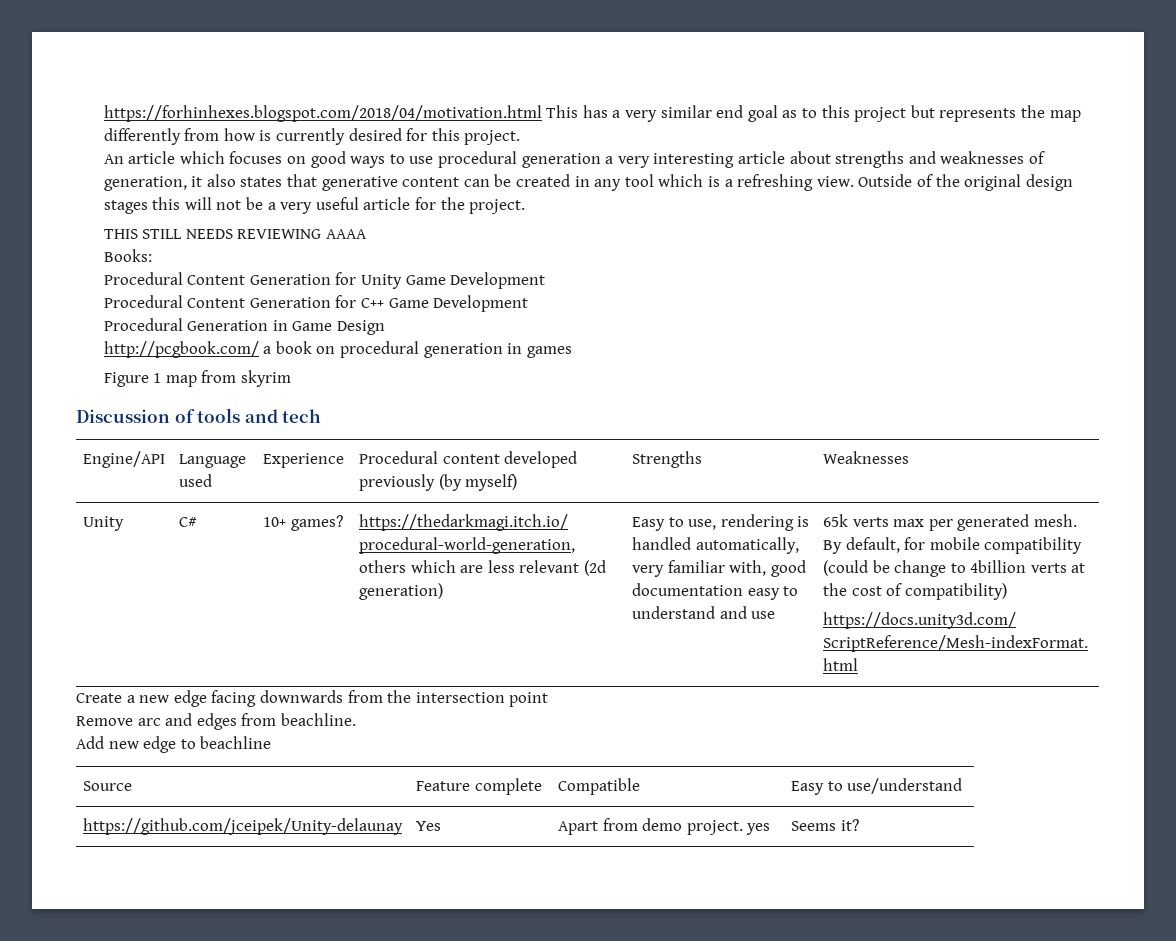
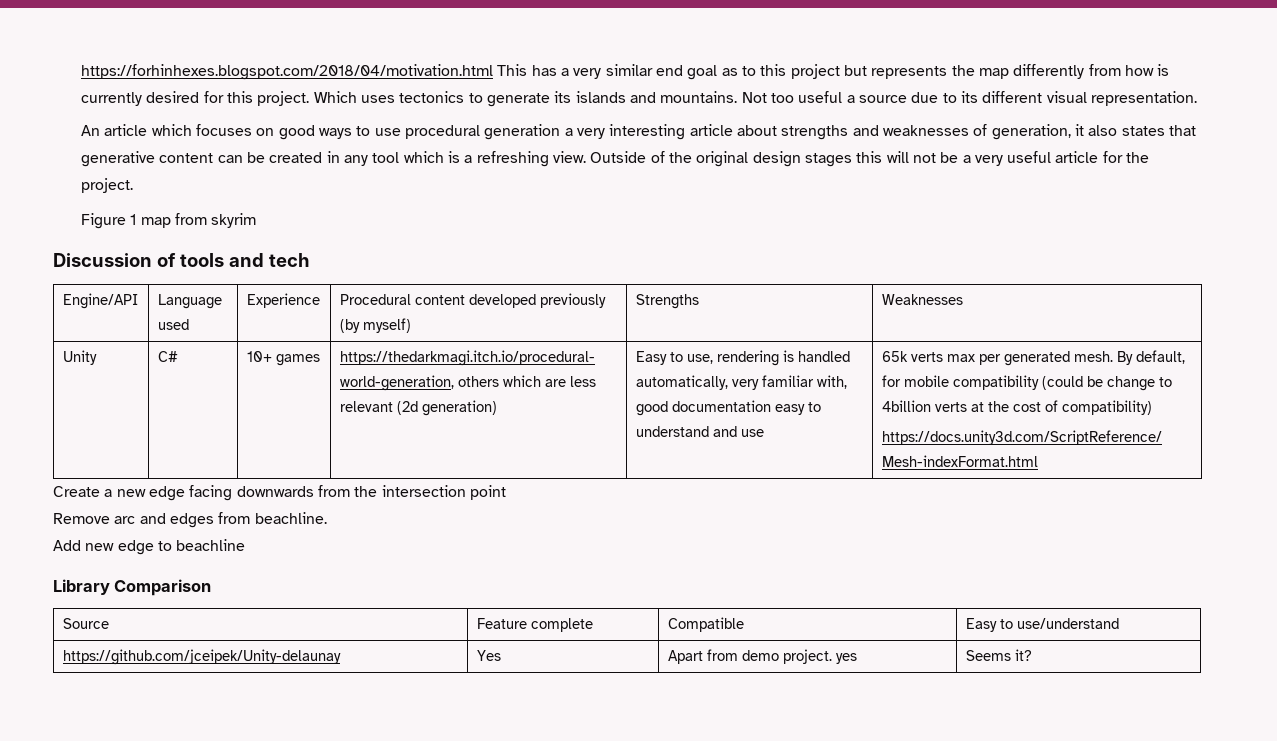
+ Which uses tectonics to generate its islands and mountains. Not too useful a source due to its different visual representation.
- THIS STILL NEEDS REVIEWING AAAA
- Books:
- Procedural Content Generation for Unity Game Development
- Procedural Content Generation for C++ Game Development
- Procedural Generation in Game Design
- http://pcgbook.com/ a book on procedural generation in games
- 10+ games?
+ 10+ games
+ Library Comparison

